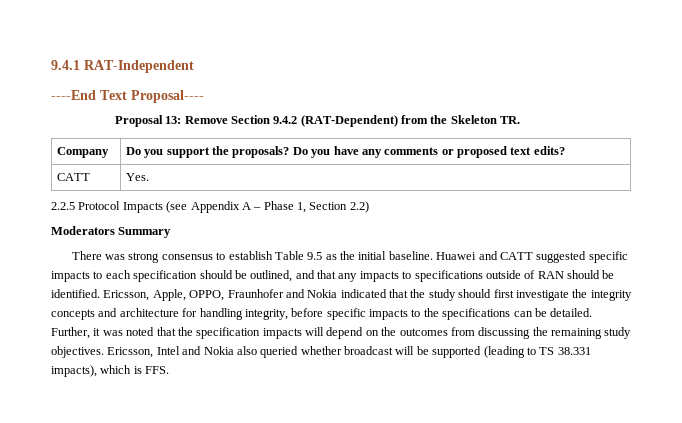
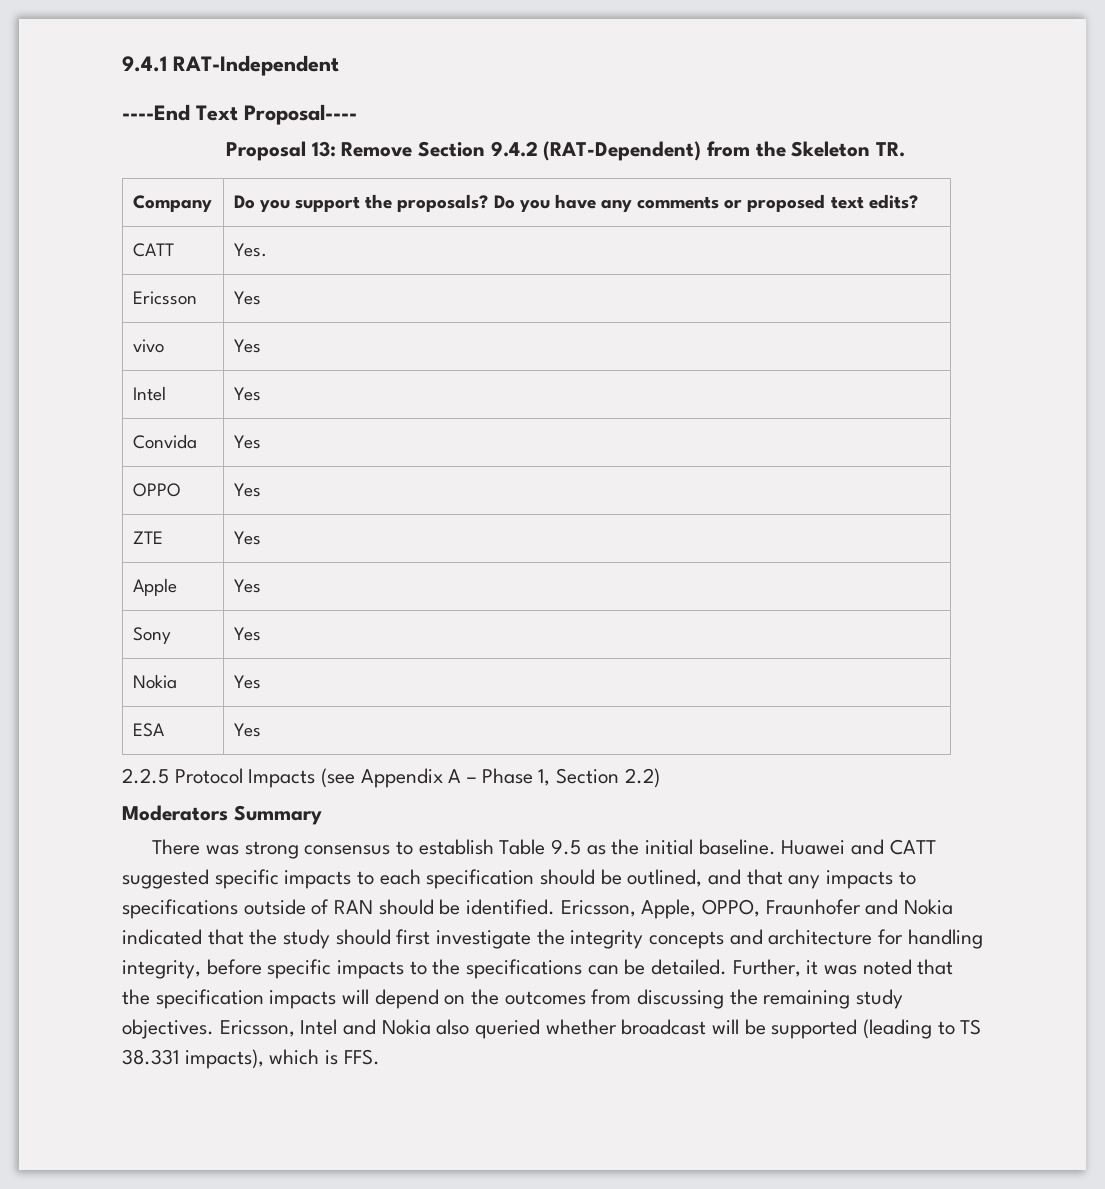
+ Ericsson | Yes
+ vivo | Yes
+ Intel | Yes
+ Convida | Yes
+ OPPO | Yes
+ ZTE | Yes
+ Apple | Yes
+ Sony | Yes
+ Nokia | Yes
+ ESA | Yes

